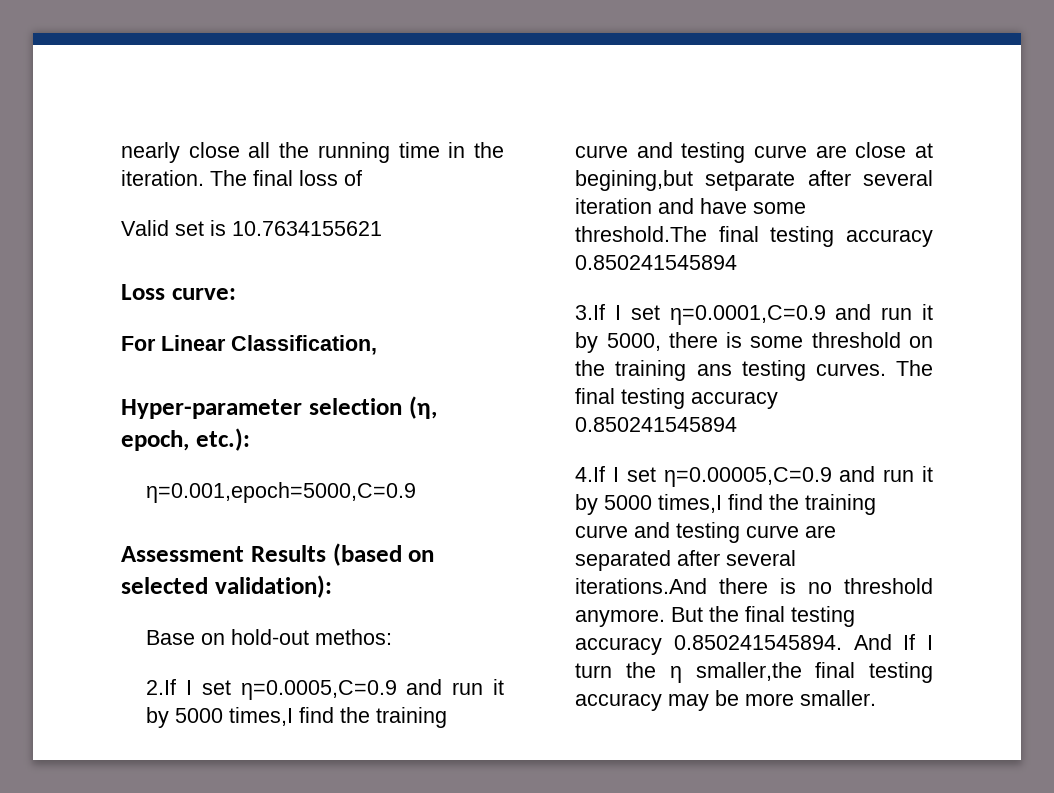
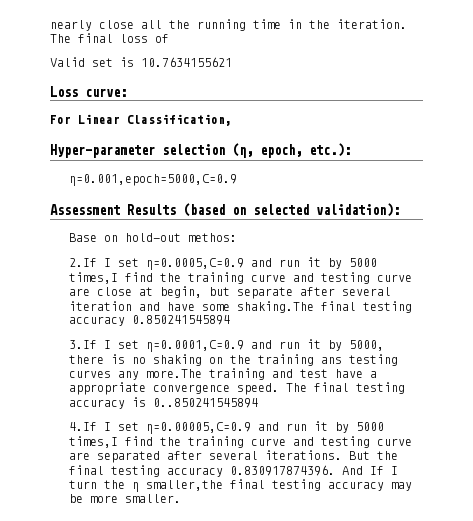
- 2.If I set η=0.0005,C=0.9 and run it by 5000 times,I find the training curve and testing curve are close at begining,but setparate after several iteration and have some threshold.The final testing accuracy 0.850241545894
+ 2.If I set η=0.0005,C=0.9 and run it by 5000 times,I find the training curve and testing curve are close at begin, but separate after several iteration and have some shaking.The final testing accuracy 0.850241545894
- 3.If I set η=0.0001,C=0.9 and run it by 5000, there is some threshold on the training ans testing curves.
+ 3.If I set η=0.0001,C=0.9 and run it by 5000, there is no shaking on the training ans testing curves any more.The training and test have a appropriate convergence speed.
- The final testing accuracy 0.850241545894
+ The final testing accuracy is 0..850241545894
- 4.If I set η=0.00005,C=0.9 and run it by 5000 times,I find the training curve and testing curve are separated after several iterations.And there is no threshold anymore.
+ 4.If I set η=0.00005,C=0.9 and run it by 5000 times,I find the training curve and testing curve are separated after several iterations.
- But the final testing accuracy 0.850241545894. And If I turn the η smaller,the final testing accuracy may be more smaller.
+ But the final testing accuracy 0.830917874396. And If I turn the η smaller,the final testing accuracy may be more smaller.

